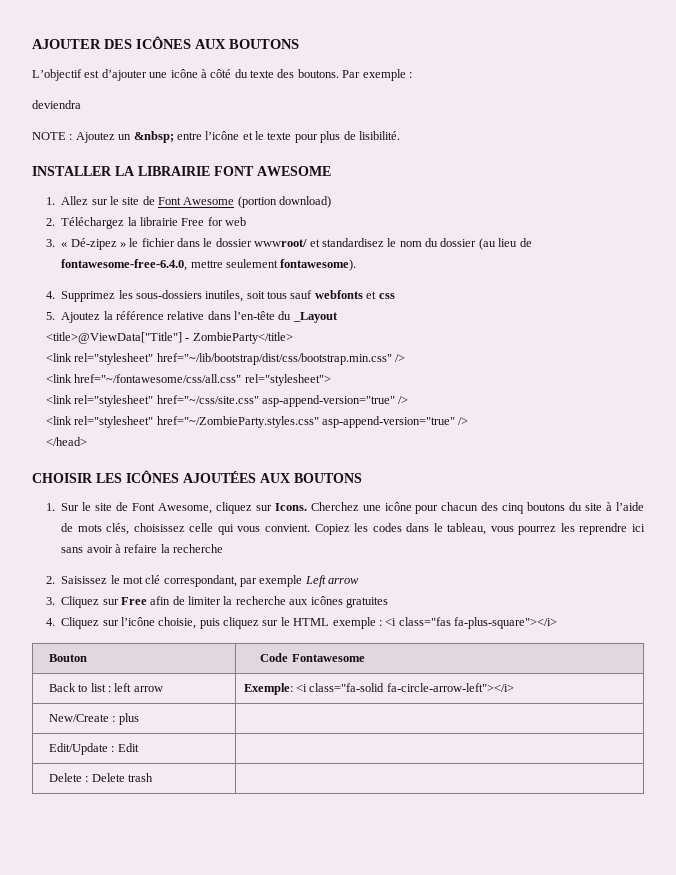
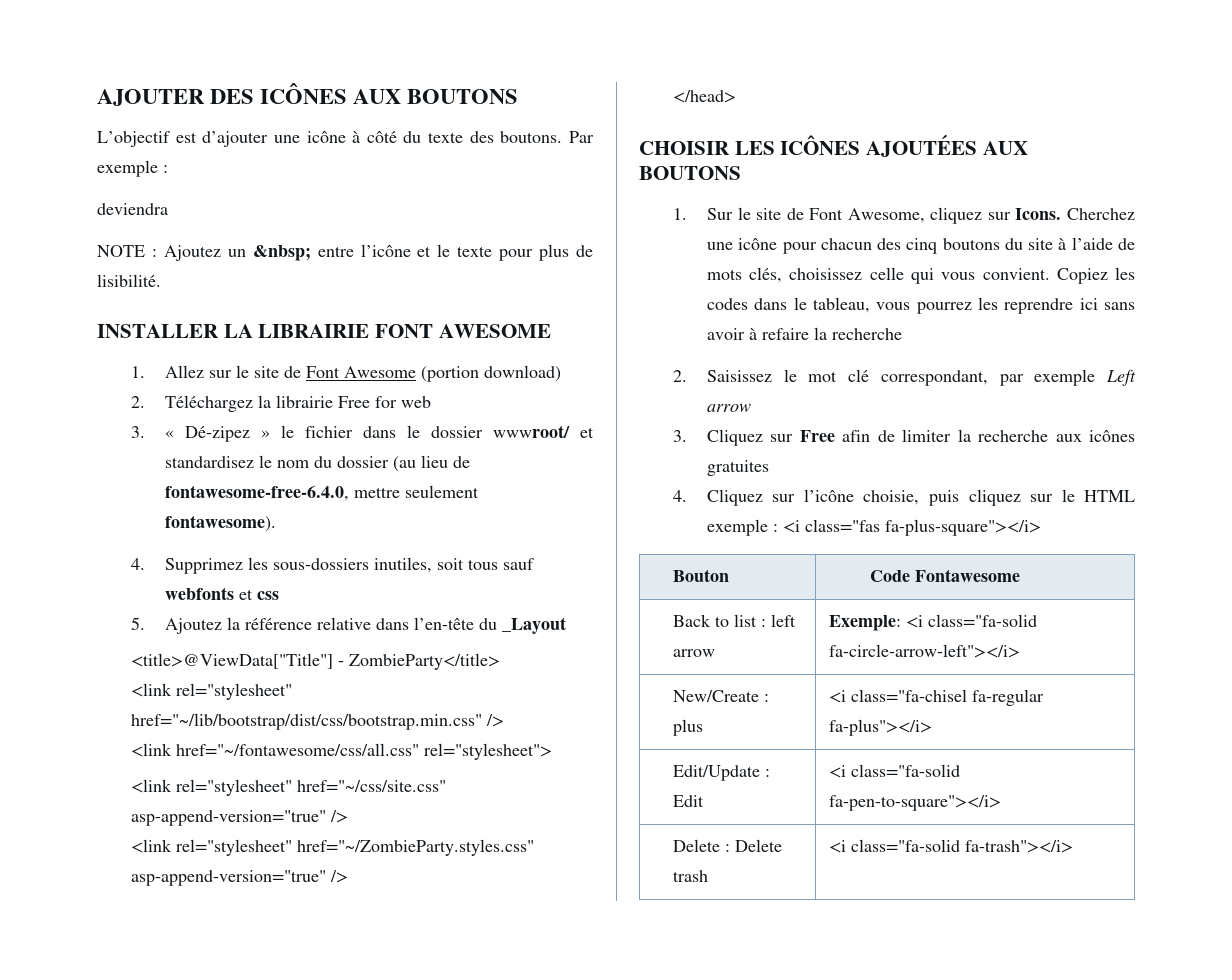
- New/Create : plus |
+ New/Create : plus | <i class="fa-chisel fa-regular fa-plus"></i>
- Edit/Update : Edit |
+ Edit/Update : Edit | <i class="fa-solid fa-pen-to-square"></i>
- Delete : Delete trash |
+ Delete : Delete trash | <i class="fa-solid fa-trash"></i>

